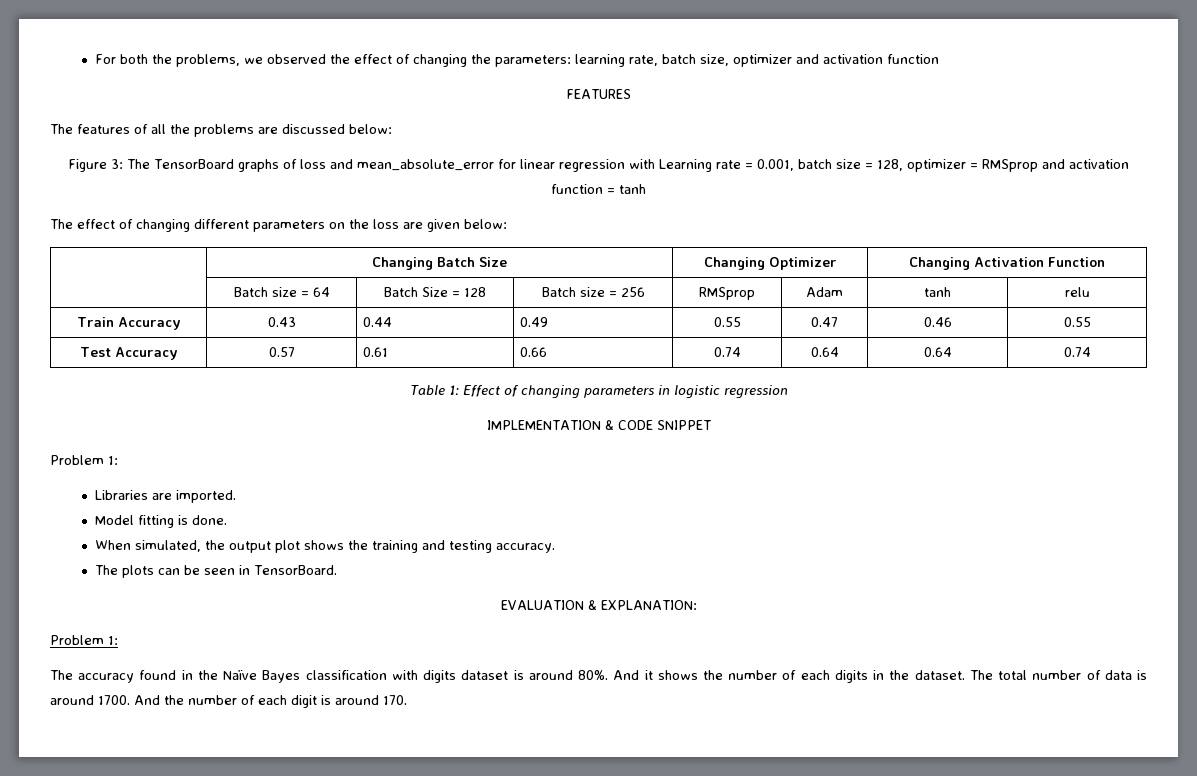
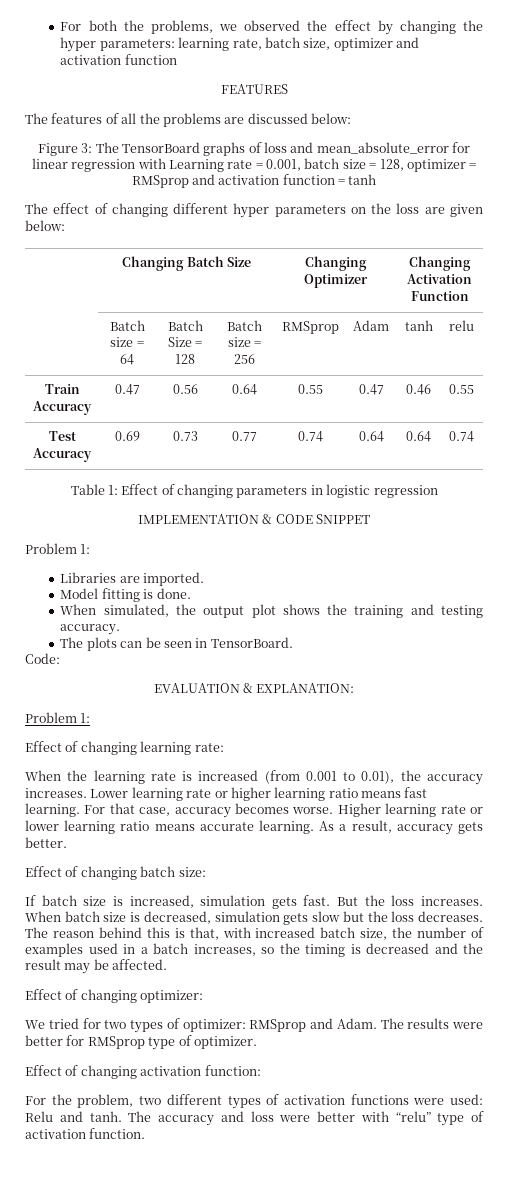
- For both the problems, we observed the effect of changing the parameters: learning rate, batch size, optimizer and activation function
+ For both the problems, we observed the effect by changing the hyper parameters: learning rate, batch size, optimizer and activation function
- The effect of changing different parameters on the loss are given below:
+ The effect of changing different hyper parameters on the loss are given below:
- Train Accuracy | 0.43 | 0.44 | 0.49 | 0.55 | 0.47 | 0.46 | 0.55
+ Train Accuracy | 0.47 | 0.56 | 0.64 | 0.55 | 0.47 | 0.46 | 0.55
- Test Accuracy | 0.57 | 0.61 | 0.66 | 0.74 | 0.64 | 0.64 | 0.74
+ Test Accuracy | 0.69 | 0.73 | 0.77 | 0.74 | 0.64 | 0.64 | 0.74
+ Code:
- The accuracy found in the Naïve Bayes classification with digits dataset is around 80%. And it shows the number of each digits in the dataset. The total number of data is around 1700. And the number of each digit is around 170.
+ Effect of changing learning rate:
+ When the learning rate is increased (from 0.001 to 0.01), the accuracy increases. Lower learning rate or higher learning ratio means fast learning. For that case, accuracy becomes worse. Higher learning rate or lower learning ratio means accurate learning. As a result, accuracy gets better.
+ Effect of changing batch size:
+ If batch size is increased, simulation gets fast. But the loss increases. When batch size is decreased, simulation gets slow but the loss decreases. The reason behind this is that, with increased batch size, the number of examples used in a batch increases, so the timing is decreased and the result may be affected.
+ Effect of changing optimizer:
+ We tried for two types of optimizer: RMSprop and Adam. The results were better for RMSprop type of optimizer.
+ Effect of changing activation function:
+ For the problem, two different types of activation functions were used: Relu and tanh. The accuracy and loss were better with “relu” type of activation function.

